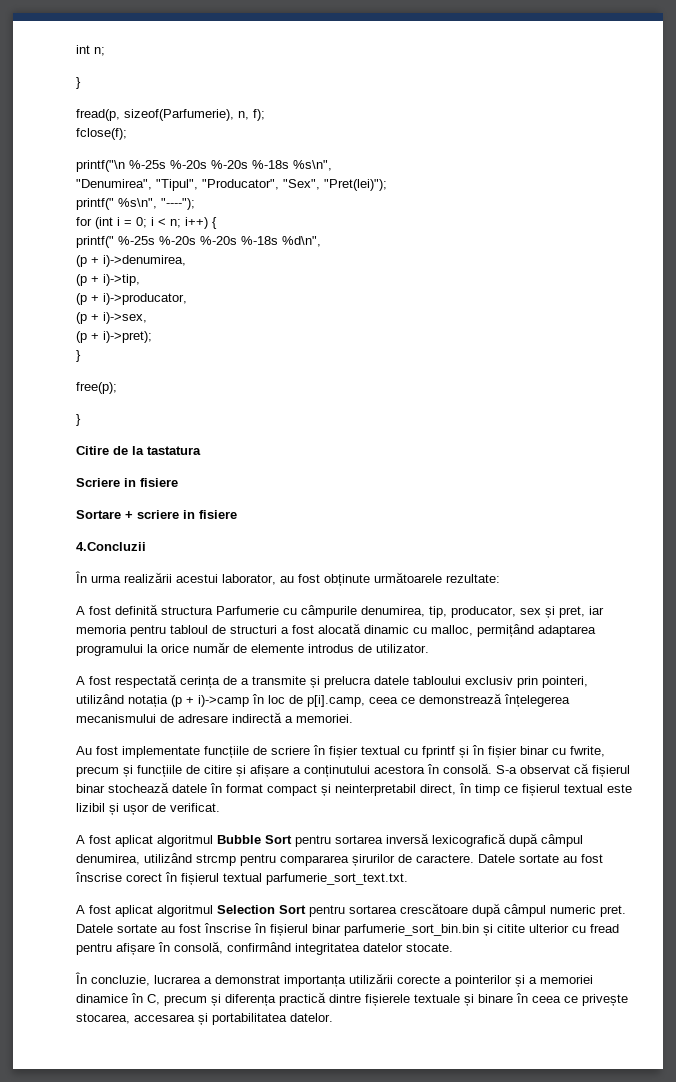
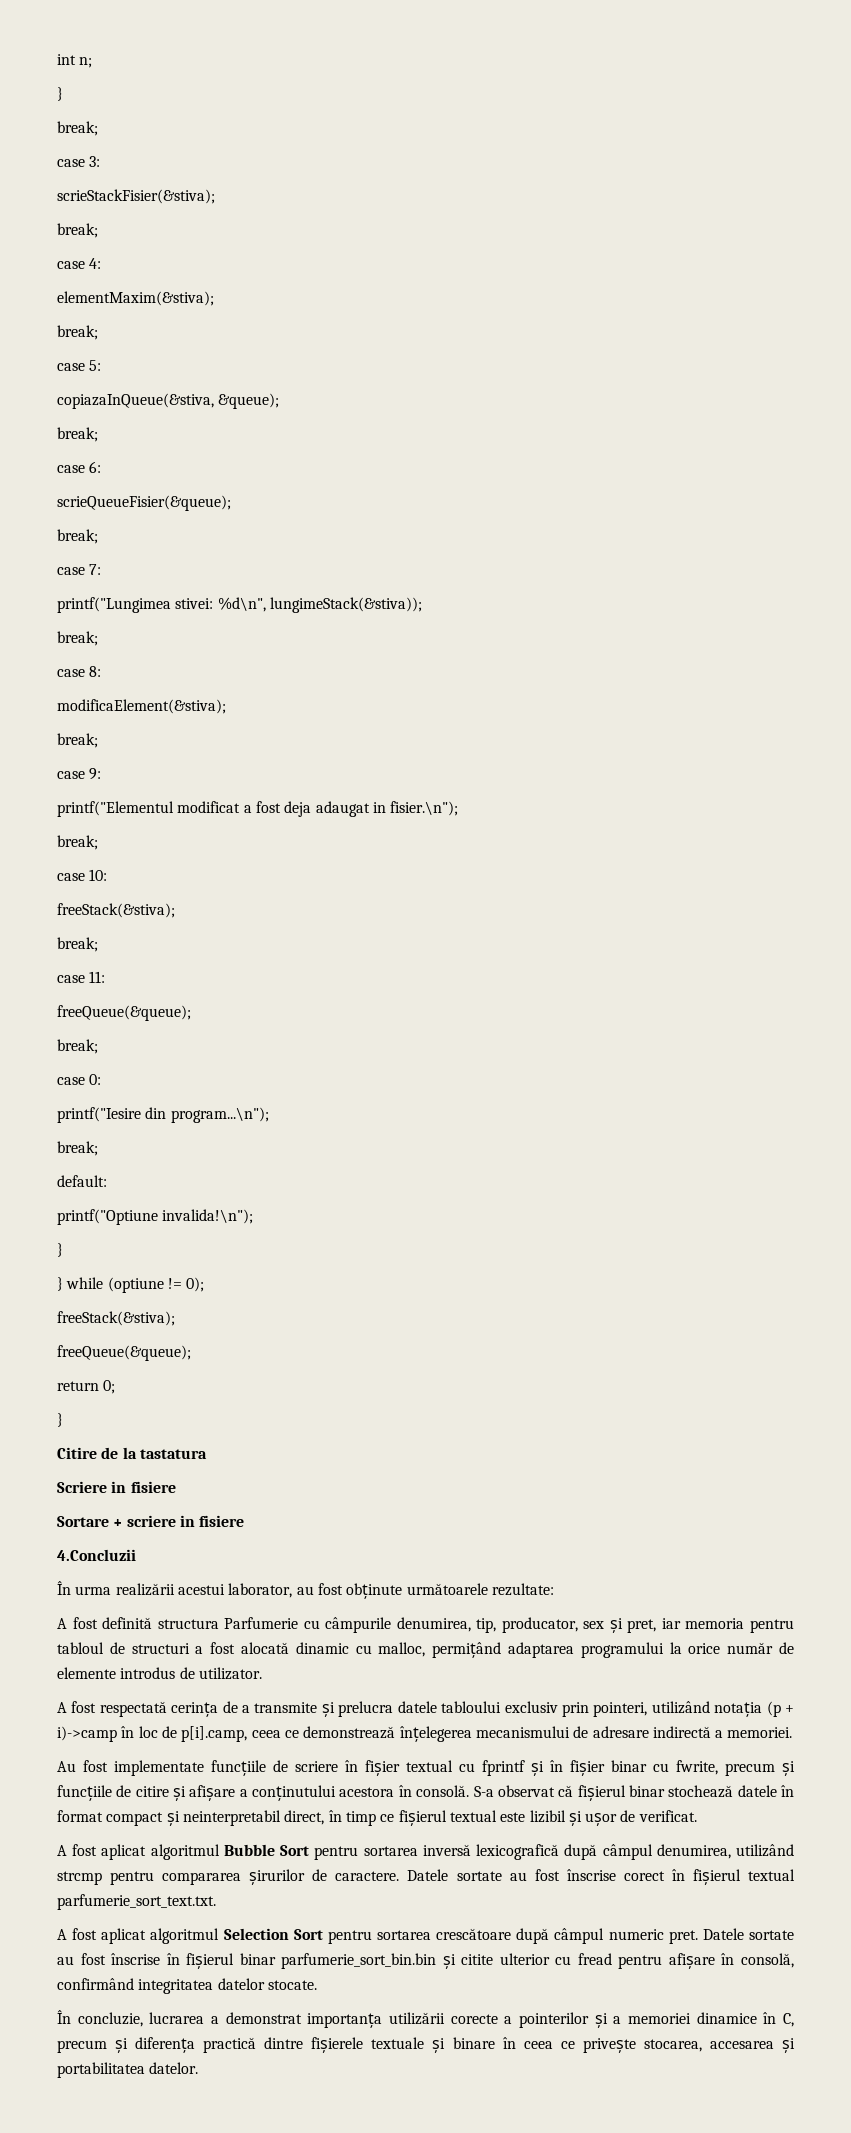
  int n;
  }
- fread(p, sizeof(Parfumerie), n, f);
- fclose(f);
- printf("\n %-25s %-20s %-20s %-18s %s\n",
- "Denumirea", "Tipul", "Producator", "Sex", "Pret(lei)");
- printf(" %s\n", "----");
- for (int i = 0; i < n; i++) {
- printf(" %-25s %-20s %-20s %-18s %d\n",
- (p + i)->denumirea,
- (p + i)->tip,
- (p + i)->producator,
- (p + i)->sex,
- (p + i)->pret);
+ break;
+ case 3:
+ scrieStackFisier(&stiva);
+ break;
+ case 4:
+ elementMaxim(&stiva);
+ break;
+ case 5:
+ copiazaInQueue(&stiva, &queue);
+ break;
+ case 6:
+ scrieQueueFisier(&queue);
+ break;
+ case 7:
+ printf("Lungimea stivei: %d\n", lungimeStack(&stiva));
+ break;
+ case 8:
+ modificaElement(&stiva);
+ break;
+ case 9:
+ printf("Elementul modificat a fost deja adaugat in fisier.\n");
+ break;
+ case 10:
+ freeStack(&stiva);
+ break;
+ case 11:
+ freeQueue(&queue);
+ break;
+ case 0:
+ printf("Iesire din program...\n");
+ break;
+ default:
+ printf("Optiune invalida!\n");
  }
- free(p);
+ } while (optiune != 0);
+ freeStack(&stiva);
+ freeQueue(&queue);
+ return 0;

